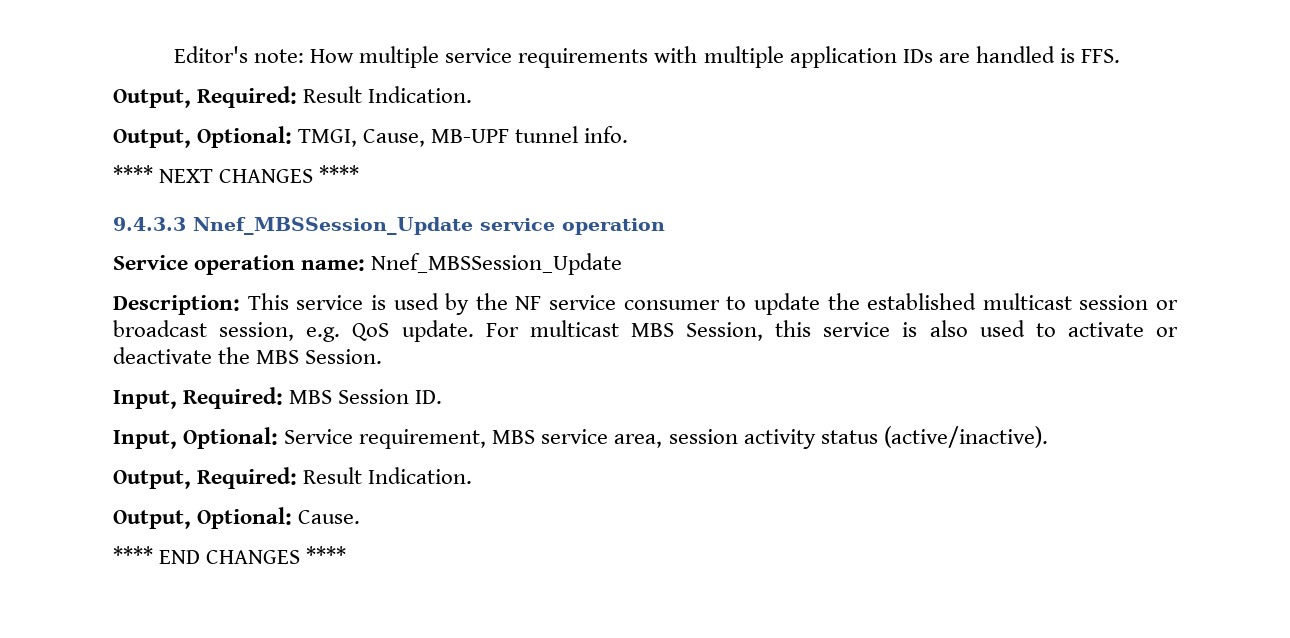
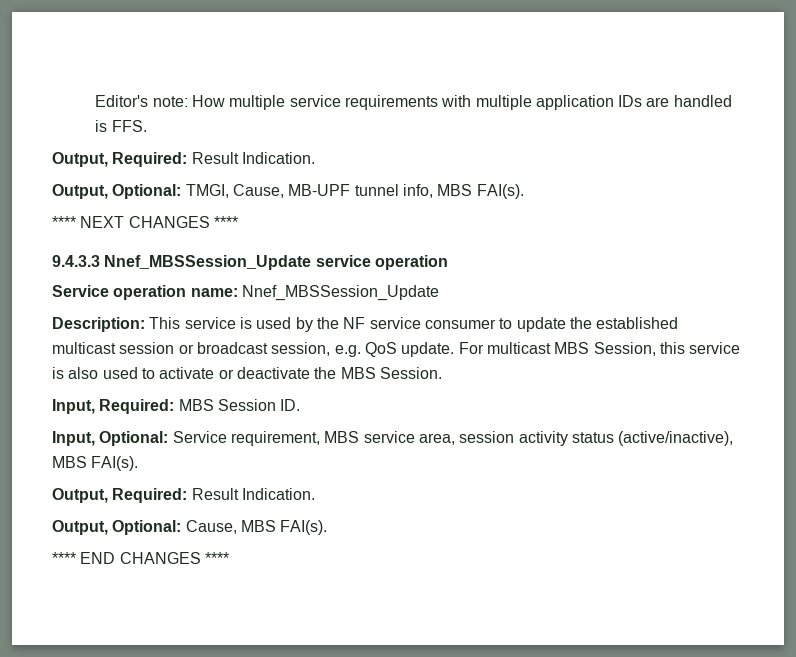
- Output, Optional: TMGI, Cause, MB-UPF tunnel info.
+ Output, Optional: TMGI, Cause, MB-UPF tunnel info, MBS FAI(s).
- Input, Optional: Service requirement, MBS service area, session activity status (active/inactive).
+ Input, Optional: Service requirement, MBS service area, session activity status (active/inactive), MBS FAI(s).
  Output, Required: Result Indication.
- Output, Optional: Cause.
+ Output, Optional: Cause, MBS FAI(s).

